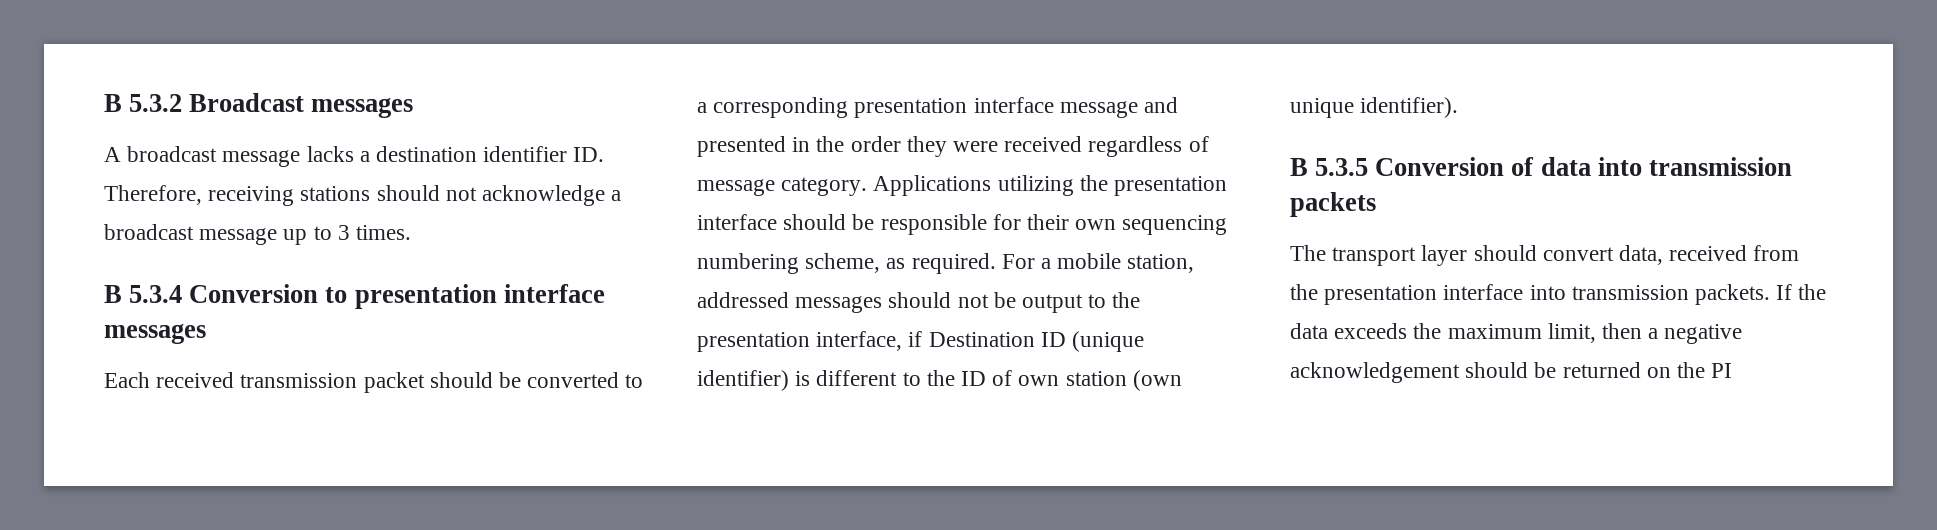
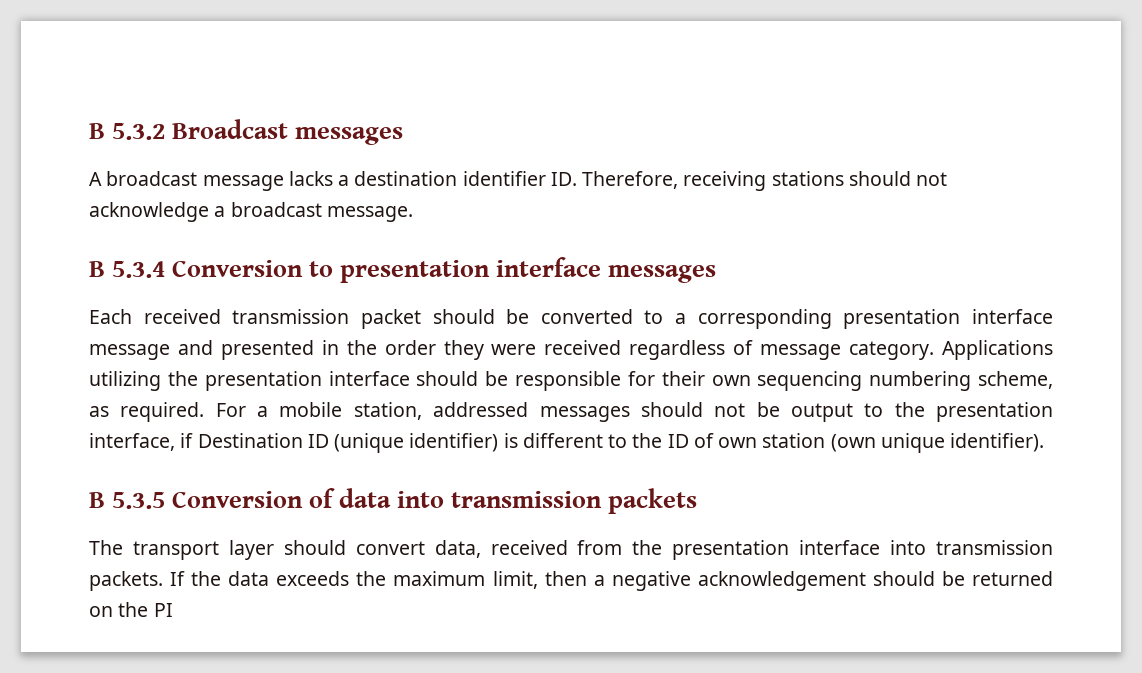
- A broadcast message lacks a destination identifier ID. Therefore, receiving stations should not acknowledge a broadcast message up to 3 times.
+ A broadcast message lacks a destination identifier ID. Therefore, receiving stations should not acknowledge a broadcast message.

